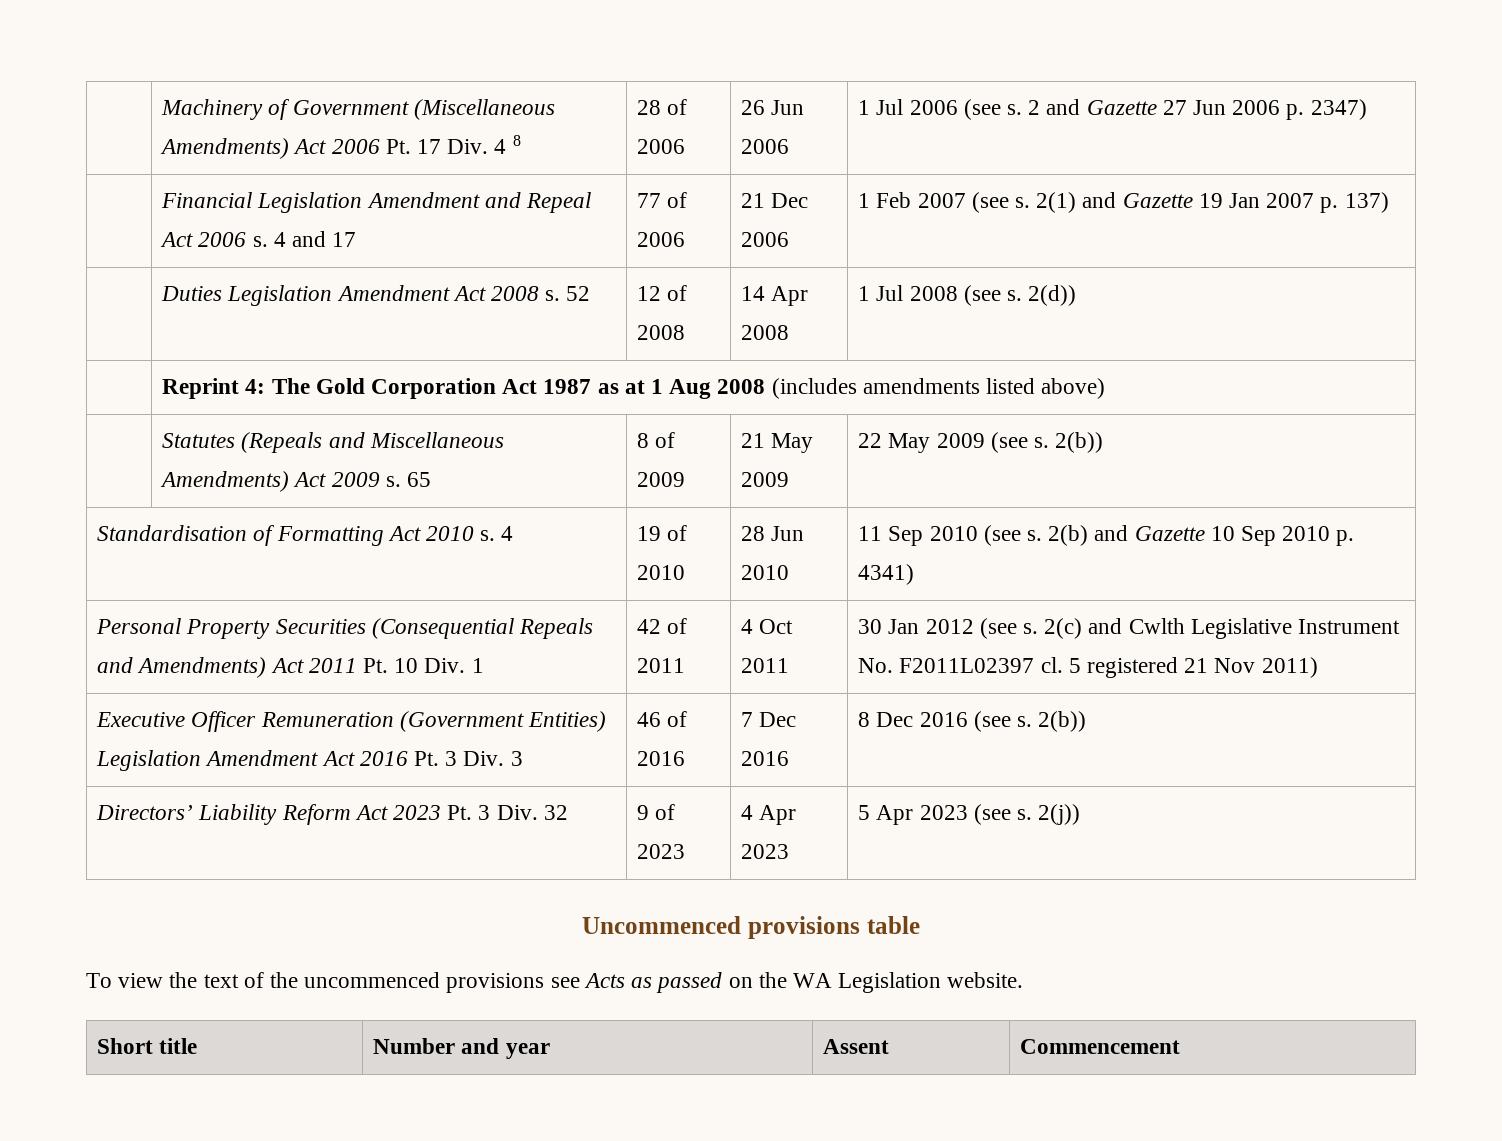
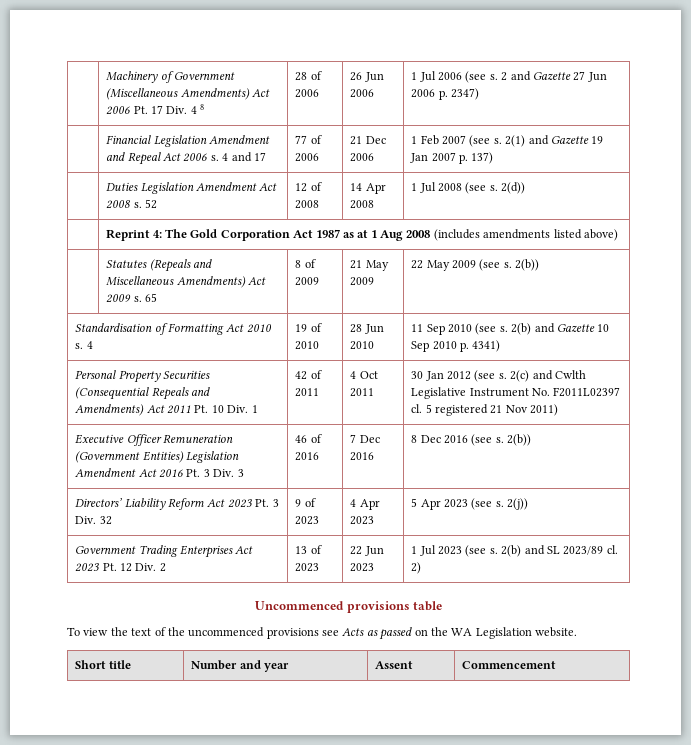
+ Government Trading Enterprises Act 2023 Pt. 12 Div. 2 | 13 of 2023 | 22 Jun 2023 | 1 Jul 2023 (see s. 2(b) and SL 2023/89 cl. 2)

